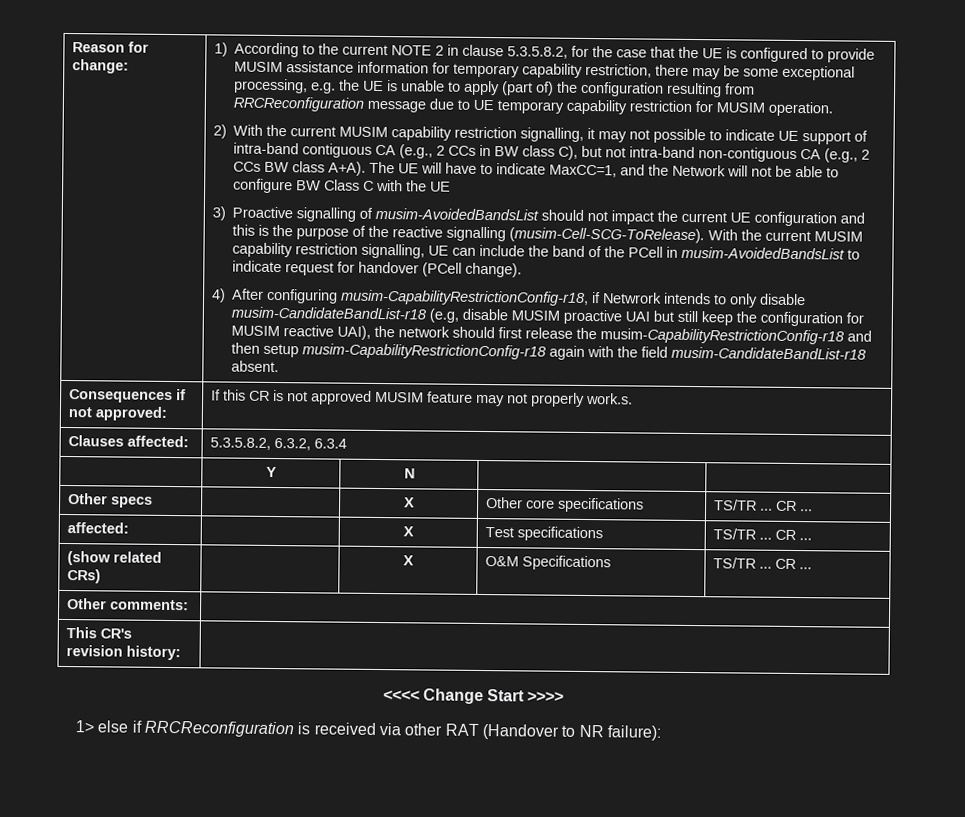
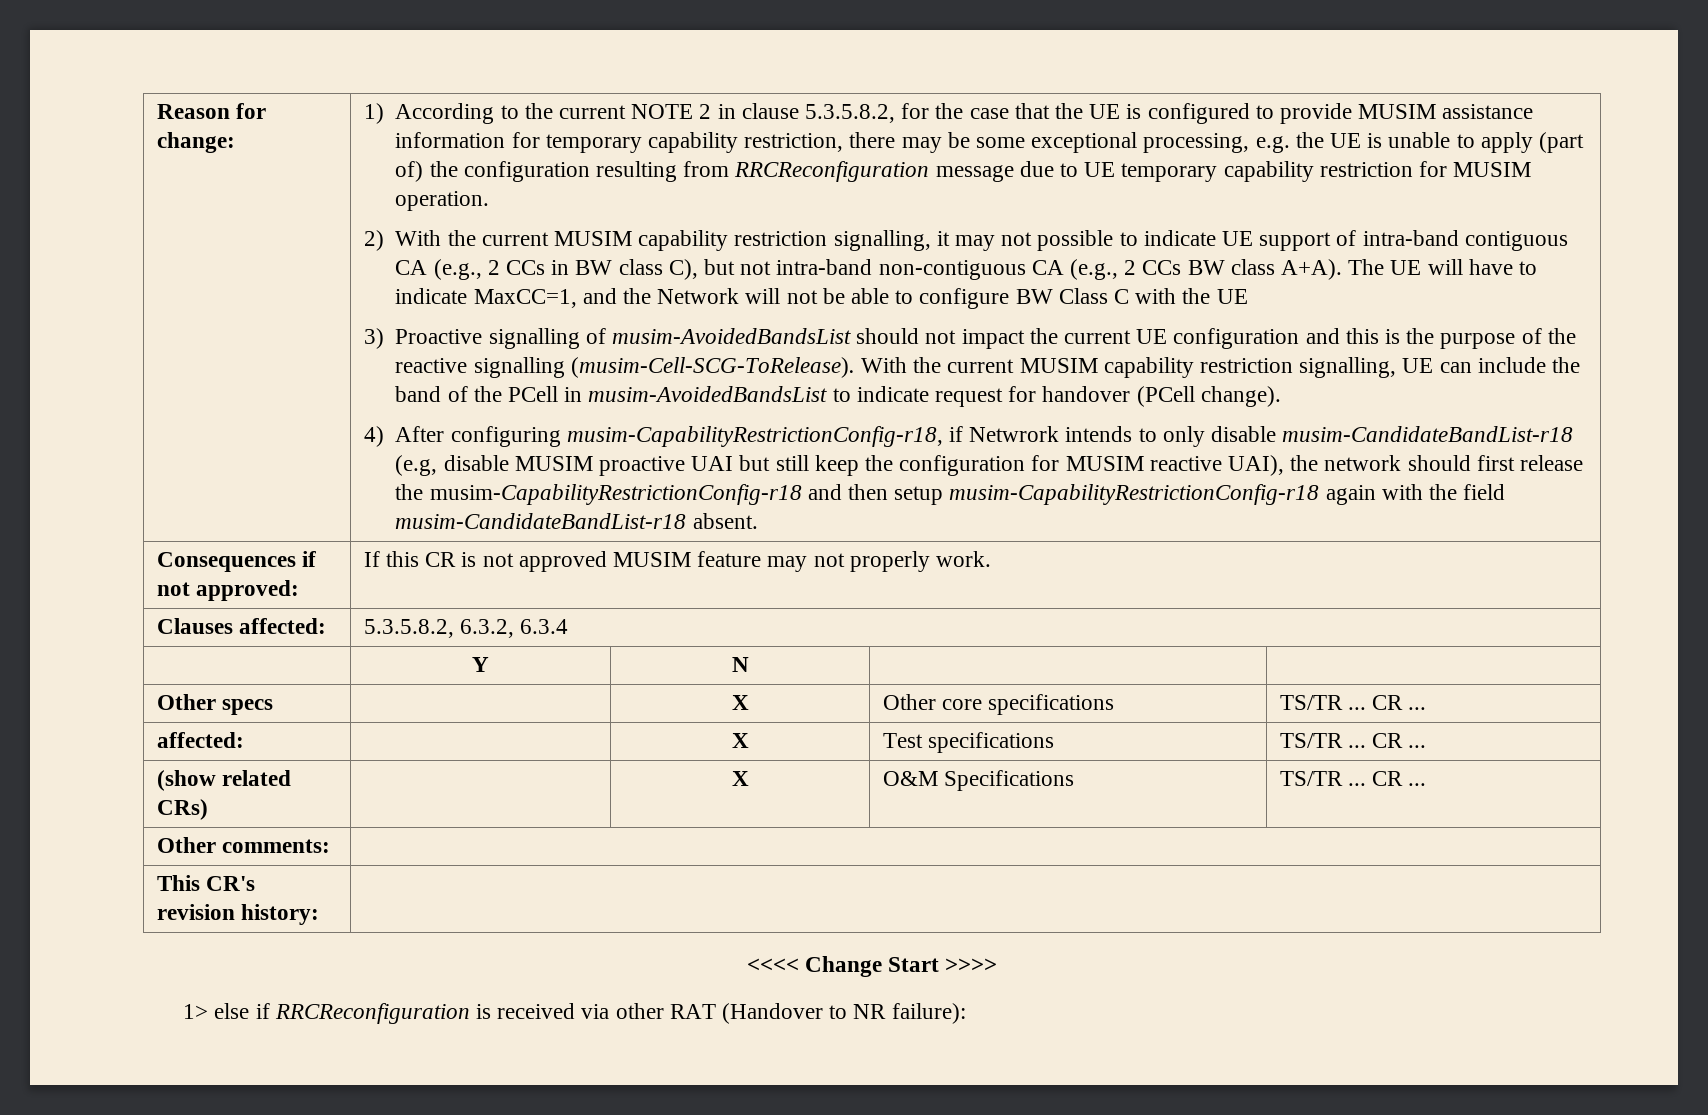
- Consequences if not approved: | If this CR is not approved MUSIM feature may not properly work.s.
+ Consequences if not approved: | If this CR is not approved MUSIM feature may not properly work.

